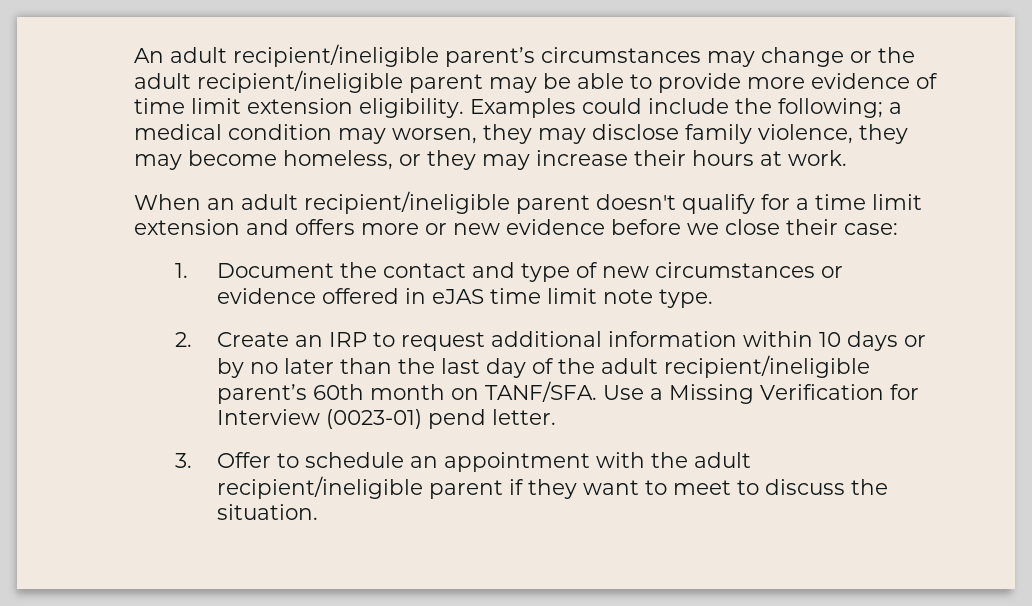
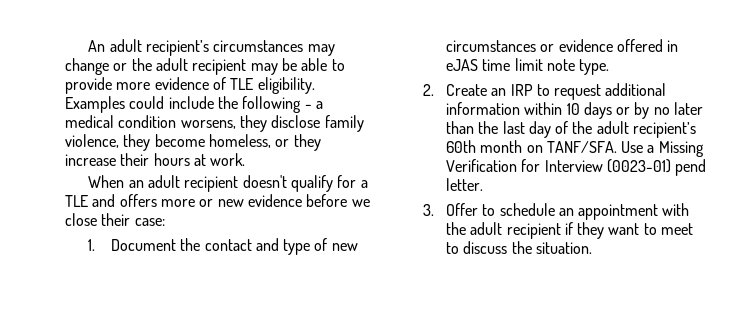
- An adult recipient/ineligible parent’s circumstances may change or the adult recipient/ineligible parent may be able to provide more evidence of time limit extension eligibility.
+ An adult recipient’s circumstances may change or the adult recipient may be able to provide more evidence of TLE eligibility.
- Examples could include the following; a medical condition may worsen, they may disclose family violence, they may become homeless, or they may increase their hours at work.
+ Examples could include the following - a medical condition worsens, they disclose family violence, they become homeless, or they increase their hours at work.
- When an adult recipient/ineligible parent doesn't qualify for a time limit extension and offers more or new evidence before we close their case:
+ When an adult recipient doesn't qualify for a TLE and offers more or new evidence before we close their case:
- 2. Create an IRP to request additional information within 10 days or by no later than the last day of the adult recipient/ineligible parent’s 60th month on TANF/SFA.
+ 2. Create an IRP to request additional information within 10 days or by no later than the last day of the adult recipient’s 60th month on TANF/SFA.
- 3. Offer to schedule an appointment with the adult recipient/ineligible parent if they want to meet to discuss the situation.
+ 3. Offer to schedule an appointment with the adult recipient if they want to meet to discuss the situation.

